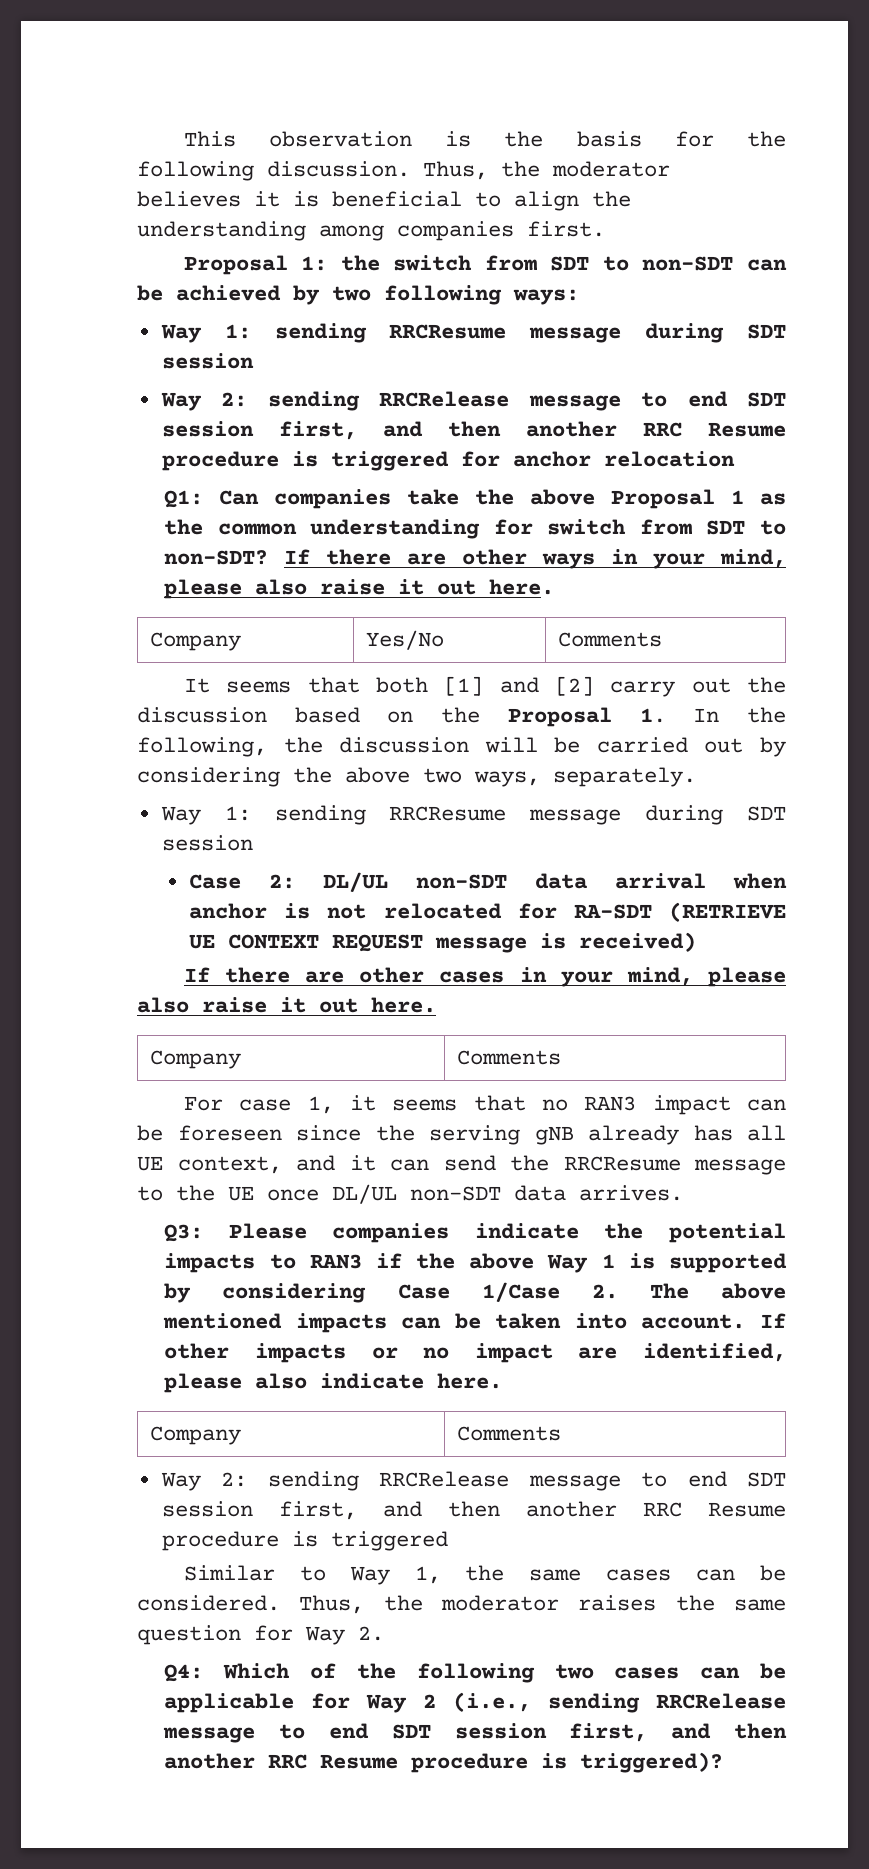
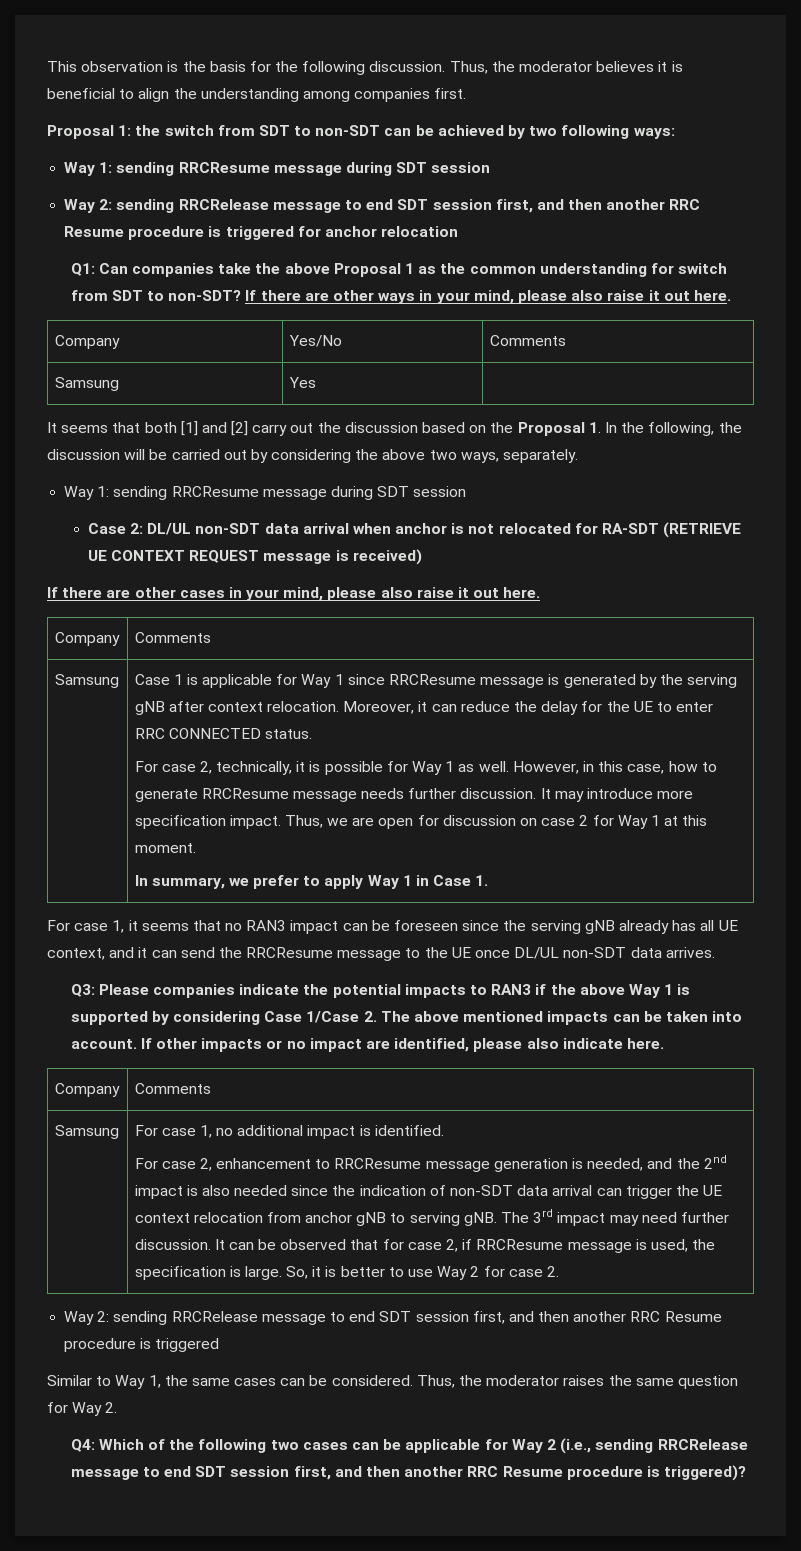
+ Samsung | Yes |
+ Samsung | Case 1 is applicable for Way 1 since RRCResume message is generated by the serving gNB after context relocation. Moreover, it can reduce the delay for the UE to enter RRC CONNECTED status.
+ For case 2, technically, it is possible for Way 1 as well. However, in this case, how to generate RRCResume message needs further discussion. It may introduce more specification impact. Thus, we are open for discussion on case 2 for Way 1 at this moment.
+ In summary, we prefer to apply Way 1 in Case 1.
+ Samsung | For case 1, no additional impact is identified.
+ For case 2, enhancement to RRCResume message generation is needed, and the 2nd impact is also needed since the indication of non-SDT data arrival can trigger the UE context relocation from anchor gNB to serving gNB. The 3rd impact may need further discussion. It can be observed that for case 2, if RRCResume message is used, the specification is large. So, it is better to use Way 2 for case 2.

